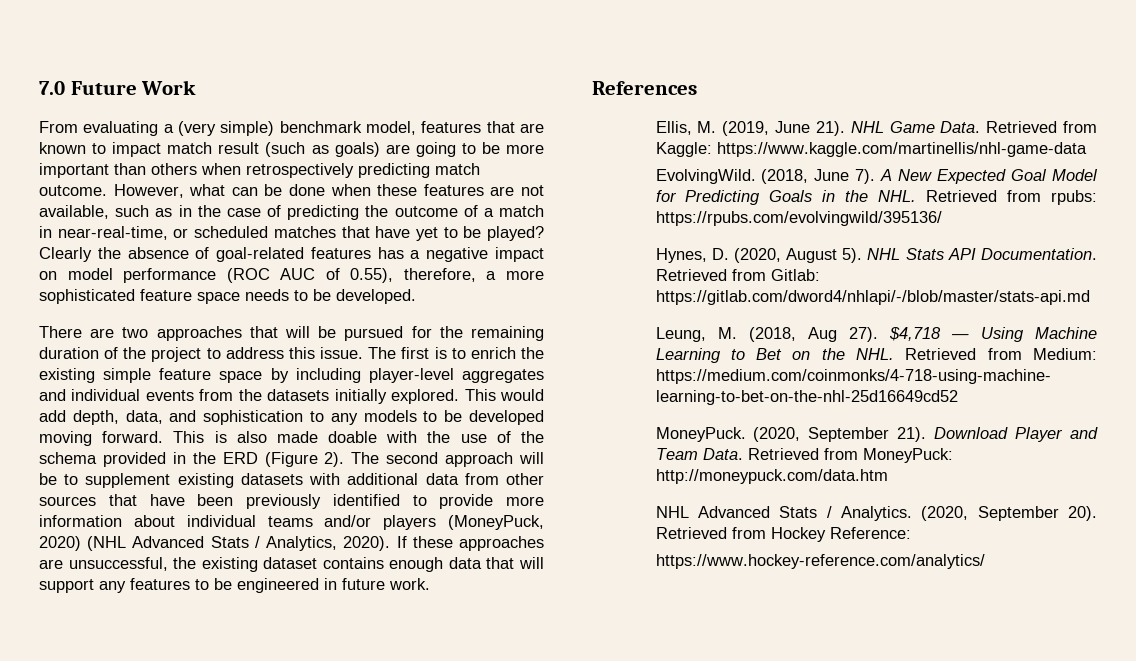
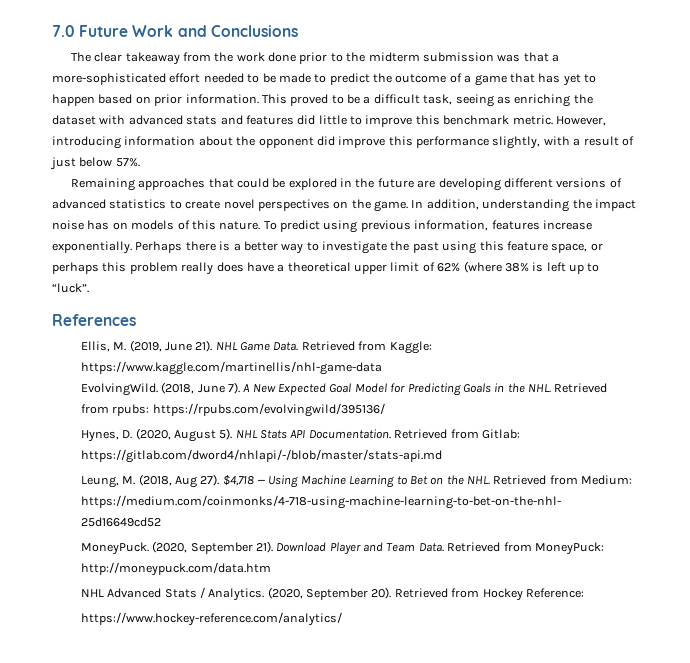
- 7.0 Future Work
- From evaluating a (very simple) benchmark model, features that are known to impact match result (such as goals) are going to be more important than others when retrospectively predicting match outcome. However, what can be done when these features are not available, such as in the case of predicting the outcome of a match in near-real-time, or scheduled matches that have yet to be played? Clearly the absence of goal-related features has a negative impact on model performance (ROC AUC of 0.55), therefore, a more sophisticated feature space needs to be developed.
- There are two approaches that will be pursued for the remaining duration of the project to address this issue. The first is to enrich the existing simple feature space by including player-level aggregates and individual events from the datasets initially explored. This would add depth, data, and sophistication to any models to be developed moving forward. This is also made doable with the use of the schema provided in the ERD (Figure 2). The second approach will be to supplement existing datasets with additional data from other sources that have been previously identified to provide more information about individual teams and/or players (MoneyPuck, 2020) (NHL Advanced Stats / Analytics, 2020). If these approaches are unsuccessful, the existing dataset contains enough data that will support any features to be engineered in future work.
+ 7.0 Future Work and Conclusions
+ The clear takeaway from the work done prior to the midterm submission was that a more-sophisticated effort needed to be made to predict the outcome of a game that has yet to happen based on prior information. This proved to be a difficult task, seeing as enriching the dataset with advanced stats and features did little to improve this benchmark metric. However, introducing information about the opponent did improve this performance slightly, with a result of just below 57%.
+ Remaining approaches that could be explored in the future are developing different versions of advanced statistics to create novel perspectives on the game. In addition, understanding the impact noise has on models of this nature. To predict using previous information, features increase exponentially. Perhaps there is a better way to investigate the past using this feature space, or perhaps this problem really does have a theoretical upper limit of 62% (where 38% is left up to “luck”.

